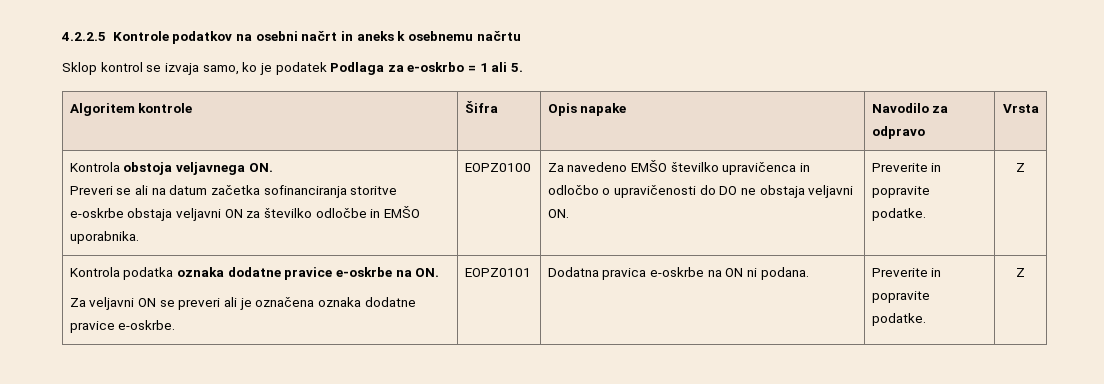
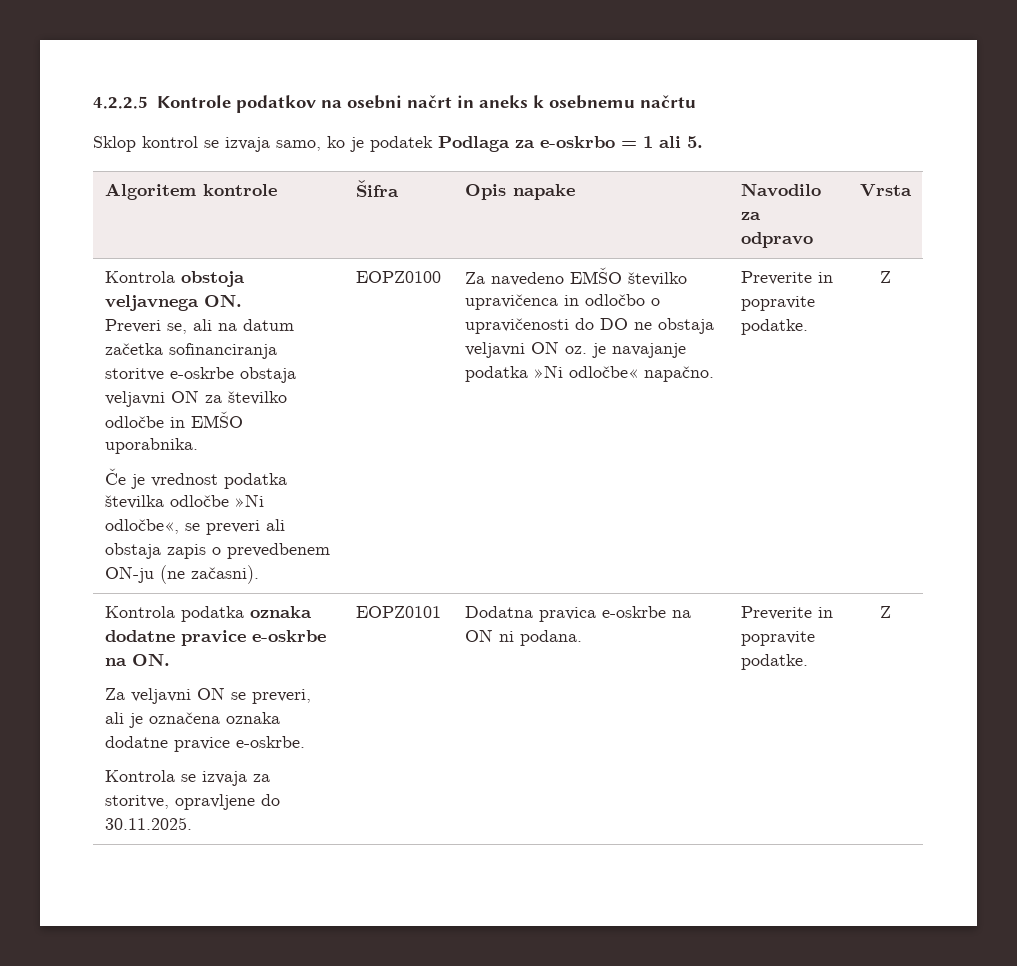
- Preveri se ali na datum začetka sofinanciranja storitve e-oskrbe obstaja veljavni ON za številko odločbe in EMŠO uporabnika.
+ Preveri se, ali na datum začetka sofinanciranja storitve e-oskrbe obstaja veljavni ON za številko odločbe in EMŠO uporabnika.
+ Če je vrednost podatka številka odločbe »Ni odločbe«, se preveri ali obstaja zapis o prevedbenem ON-ju (ne začasni).
- Za navedeno EMŠO številko upravičenca in odločbo o upravičenosti do DO ne obstaja veljavni ON.
+ Za navedeno EMŠO številko upravičenca in odločbo o upravičenosti do DO ne obstaja veljavni ON oz. je navajanje podatka »Ni odločbe« napačno.
- Za veljavni ON se preveri ali je označena oznaka dodatne pravice e-oskrbe.
+ Za veljavni ON se preveri, ali je označena oznaka dodatne pravice e-oskrbe.
+ Kontrola se izvaja za storitve, opravljene do 30.11.2025.

